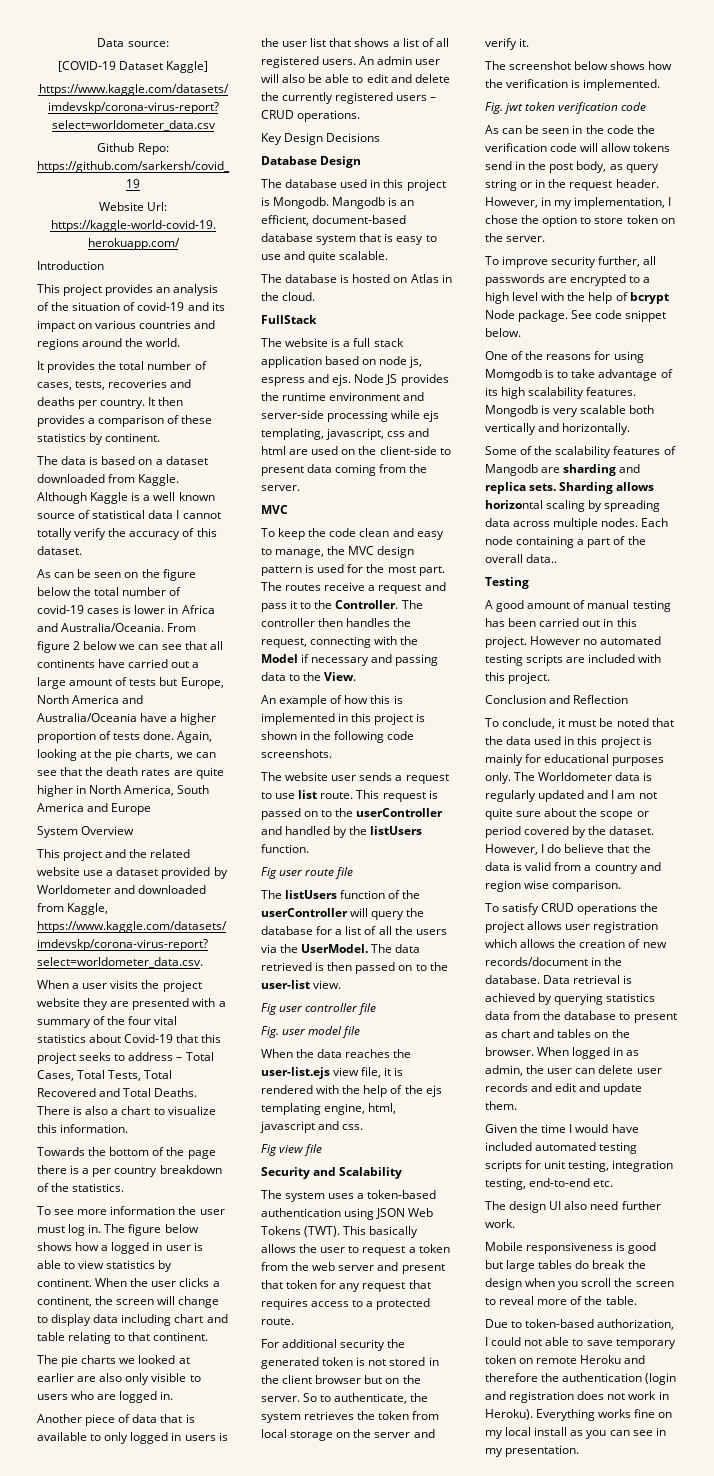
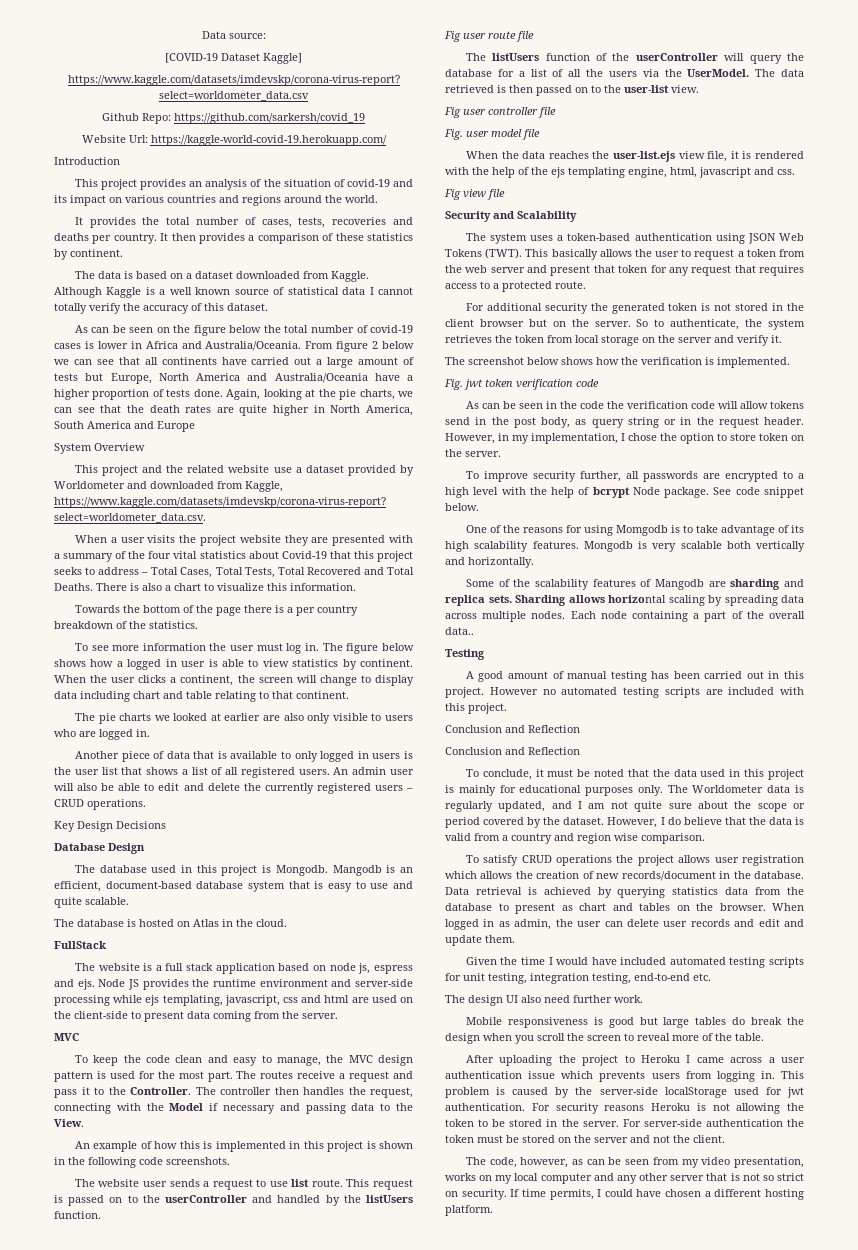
  However no automated testing scripts are included with this project.
+ Conclusion and Reflection
- The Worldometer data is regularly updated and I am not quite sure about the scope or period covered by the dataset.
+ The Worldometer data is regularly updated, and I am not quite sure about the scope or period covered by the dataset.
- Due to token-based authorization, I could not able to save temporary token on remote Heroku and therefore the authentication (login and registration does not work in Heroku). Everything works fine on my local install as you can see in my presentation.
+ After uploading the project to Heroku I came across a user authentication issue which prevents users from logging in. This problem is caused by the server-side localStorage used for jwt authentication. For security reasons Heroku is not allowing the token to be stored in the server. For server-side authentication the token must be stored on the server and not the client.
+ The code, however, as can be seen from my video presentation, works on my local computer and any other server that is not so strict on security. If time permits, I could have chosen a different hosting platform.

